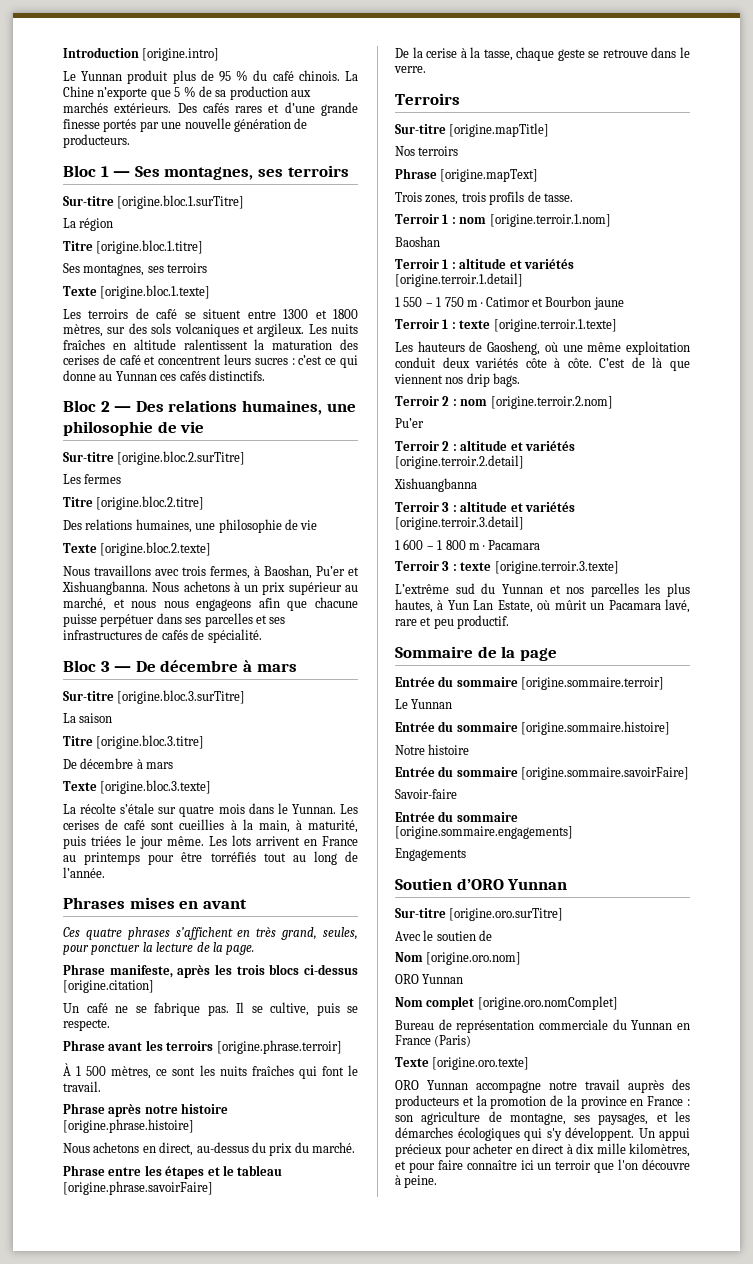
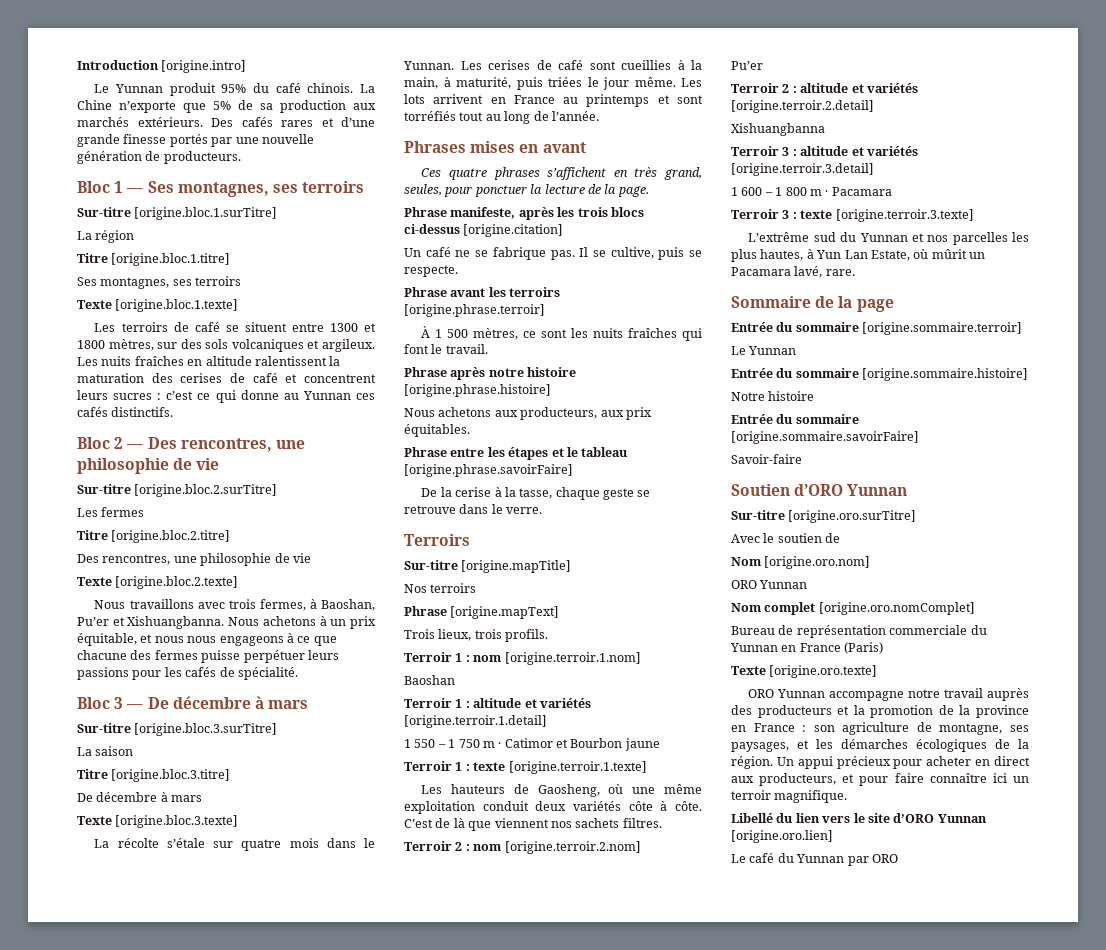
- Le Yunnan produit plus de 95 % du café chinois.
+ Le Yunnan produit 95% du café chinois.
- La Chine n’exporte que 5 % de sa production aux marchés extérieurs.
+ La Chine n’exporte que 5% de sa production aux marchés extérieurs.
- Bloc 2 — Des relations humaines, une philosophie de vie
+ Bloc 2 — Des rencontres, une philosophie de vie
  Titre [origine.bloc.2.titre]
- Des relations humaines, une philosophie de vie
+ Des rencontres, une philosophie de vie
- Nous achetons à un prix supérieur au marché, et nous nous engageons afin que chacune puisse perpétuer dans ses parcelles et ses infrastructures de cafés de spécialité.
+ Nous achetons à un prix équitable, et nous nous engageons à ce que chacune des fermes puisse perpétuer leurs passions pour les cafés de spécialité.
- Les lots arrivent en France au printemps pour être torréfiés tout au long de l’année.
+ Les lots arrivent en France au printemps et sont torréfiés tout au long de l’année.
- Nous achetons en direct, au-dessus du prix du marché.
+ Nous achetons aux producteurs, aux prix équitables.
- Trois zones, trois profils de tasse.
+ Trois lieux, trois profils.
- C’est de là que viennent nos drip bags.
+ C’est de là que viennent nos sachets filtres.
- L’extrême sud du Yunnan et nos parcelles les plus hautes, à Yun Lan Estate, où mûrit un Pacamara lavé, rare et peu productif.
+ L’extrême sud du Yunnan et nos parcelles les plus hautes, à Yun Lan Estate, où mûrit un Pacamara lavé, rare.
- Entrée du sommaire [origine.sommaire.engagements]
- Engagements
- ORO Yunnan accompagne notre travail auprès des producteurs et la promotion de la province en France : son agriculture de montagne, ses paysages, et les démarches écologiques qui s'y développent.
+ ORO Yunnan accompagne notre travail auprès des producteurs et la promotion de la province en France : son agriculture de montagne, ses paysages, et les démarches écologiques de la région.
- Un appui précieux pour acheter en direct à dix mille kilomètres, et pour faire connaître ici un terroir que l'on découvre à peine.
+ Un appui précieux pour acheter en direct aux producteurs, et pour faire connaître ici un terroir magnifique.
+ Libellé du lien vers le site d’ORO Yunnan [origine.oro.lien]
+ Le café du Yunnan par ORO

